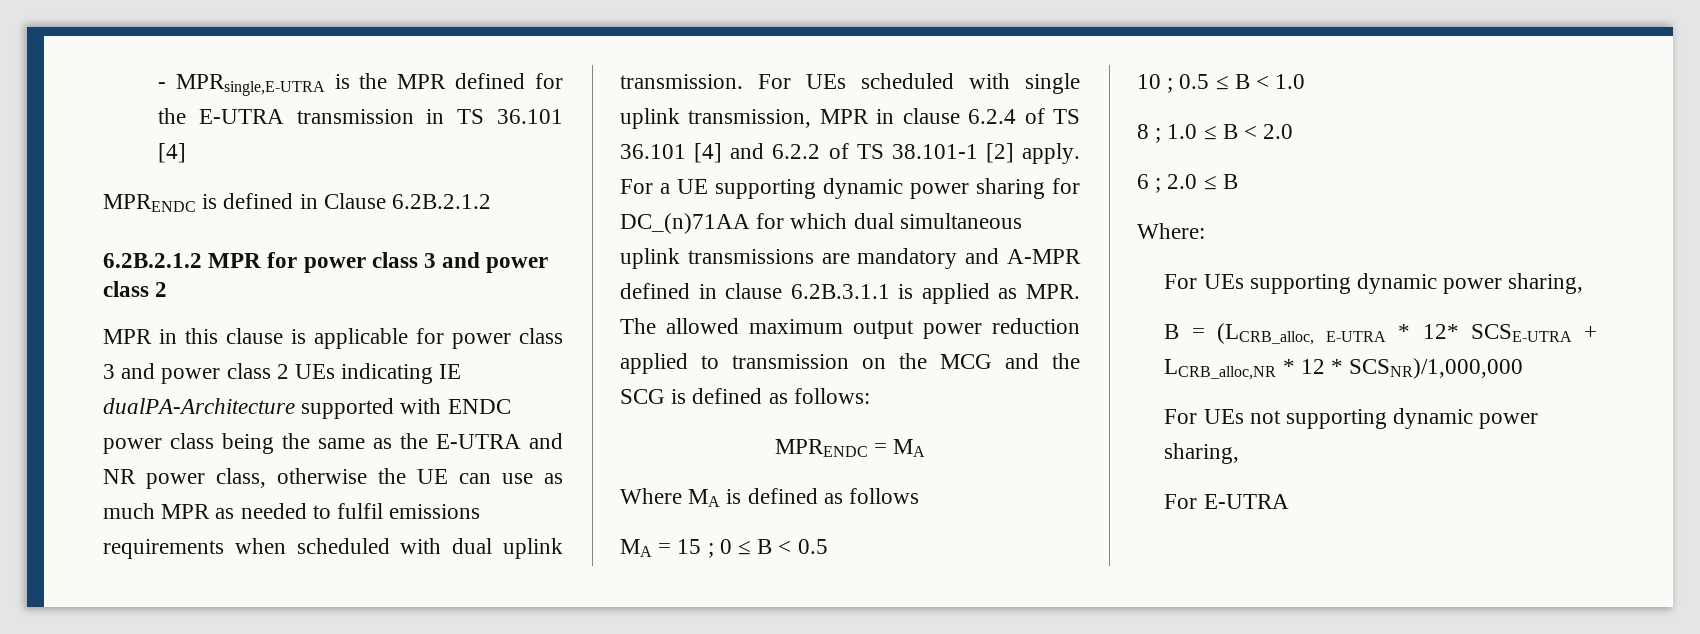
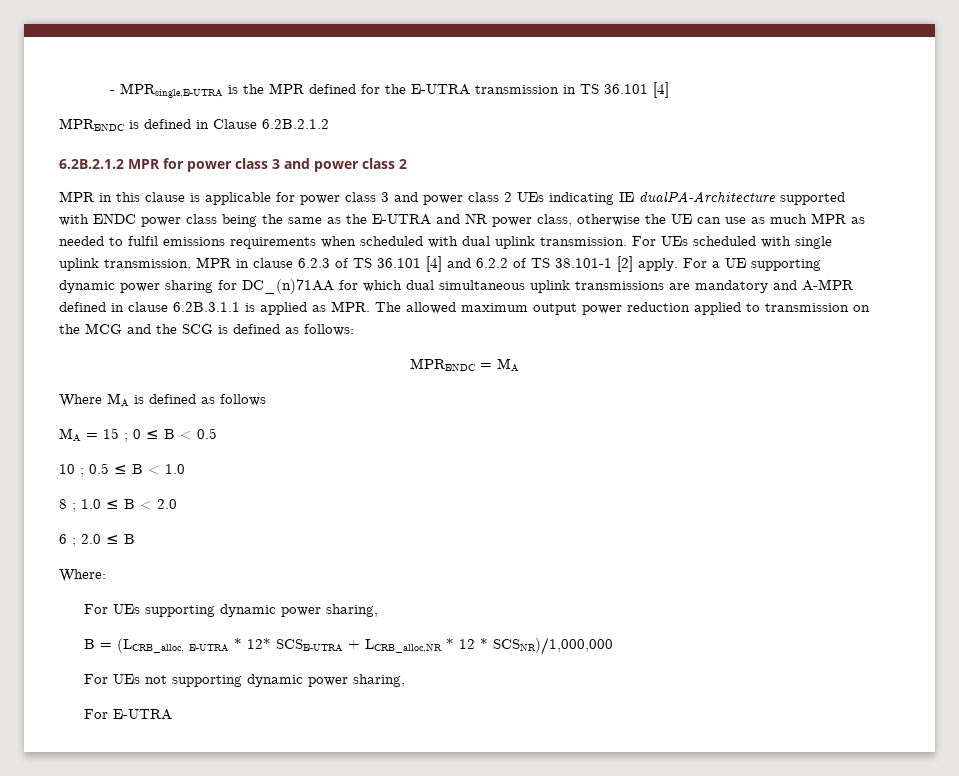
- For UEs scheduled with single uplink transmission, MPR in clause 6.2.4 of TS 36.101 [4] and 6.2.2 of TS 38.101-1 [2] apply.
+ For UEs scheduled with single uplink transmission, MPR in clause 6.2.3 of TS 36.101 [4] and 6.2.2 of TS 38.101-1 [2] apply.

